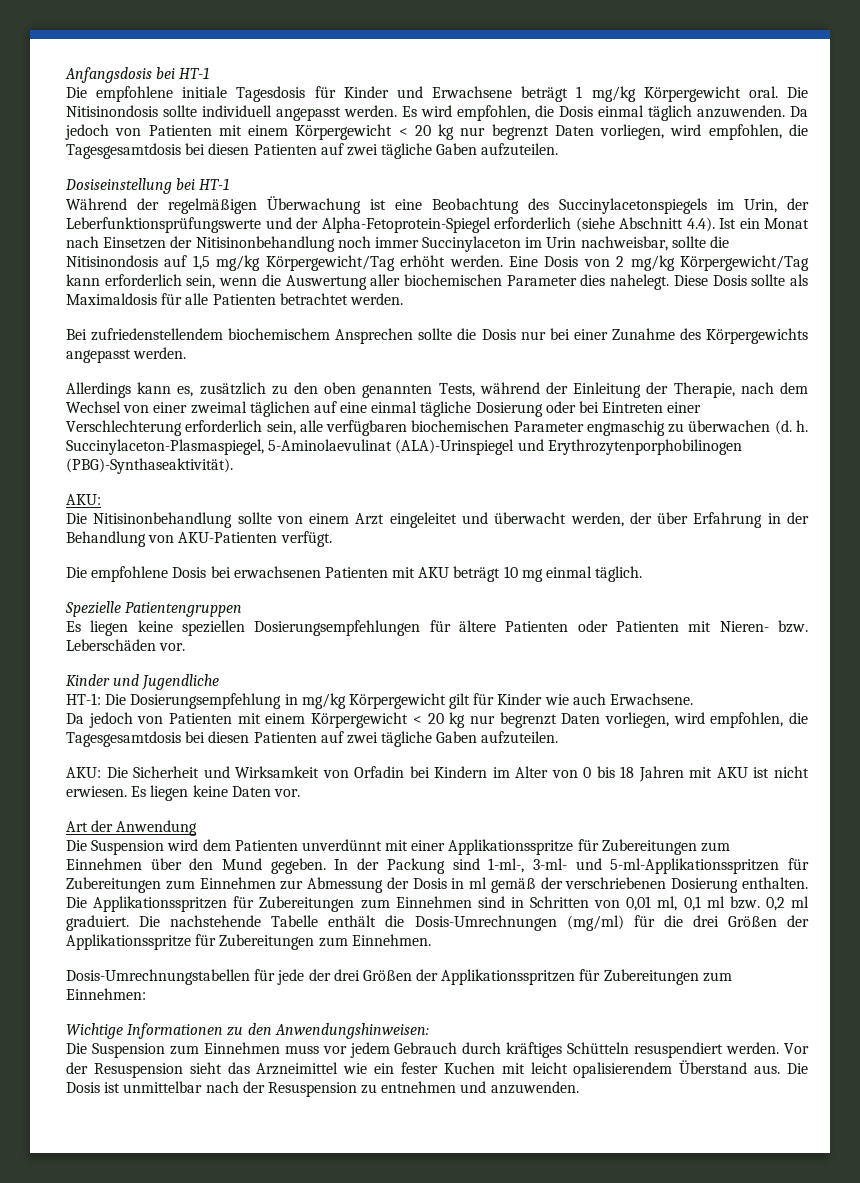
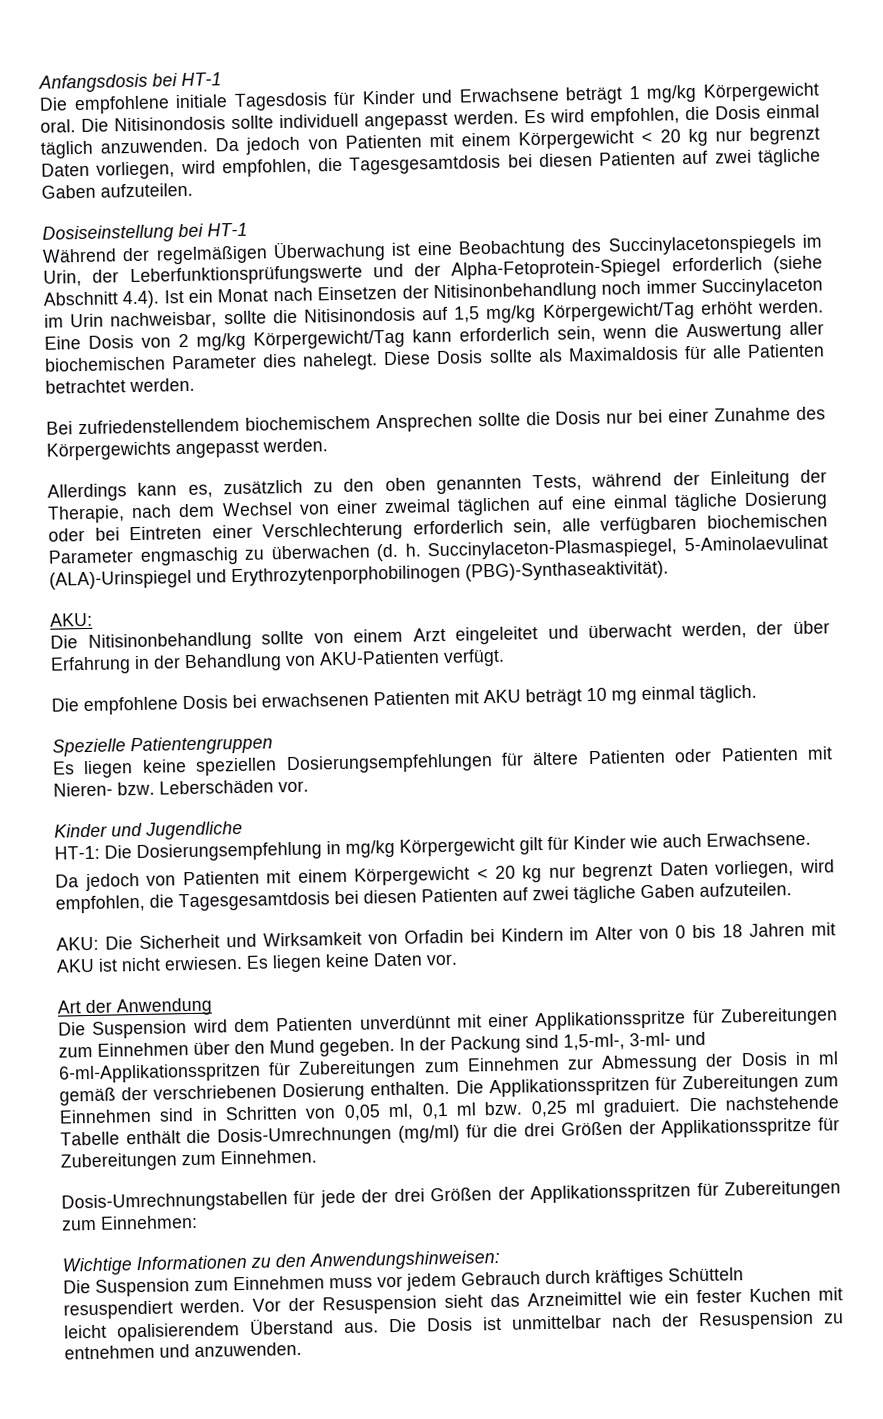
- In der Packung sind 1-ml-, 3-ml- und 5-ml-Applikationsspritzen für Zubereitungen zum Einnehmen zur Abmessung der Dosis in ml gemäß der verschriebenen Dosierung enthalten.
+ In der Packung sind 1,5-ml-, 3-ml- und 6-ml-Applikationsspritzen für Zubereitungen zum Einnehmen zur Abmessung der Dosis in ml gemäß der verschriebenen Dosierung enthalten.
- Die Applikationsspritzen für Zubereitungen zum Einnehmen sind in Schritten von 0,01 ml, 0,1 ml bzw. 0,2 ml graduiert.
+ Die Applikationsspritzen für Zubereitungen zum Einnehmen sind in Schritten von 0,05 ml, 0,1 ml bzw. 0,25 ml graduiert.

